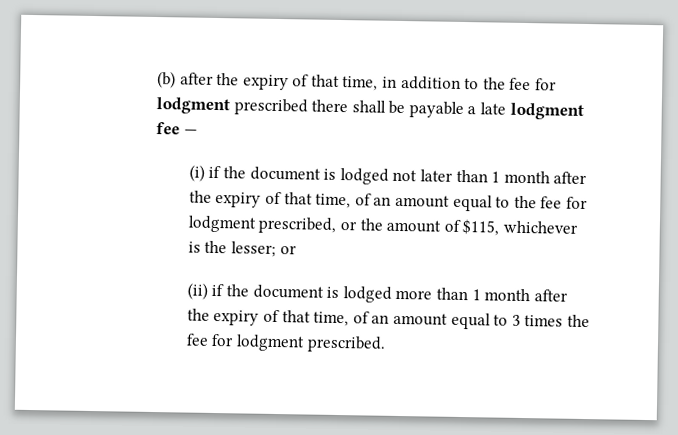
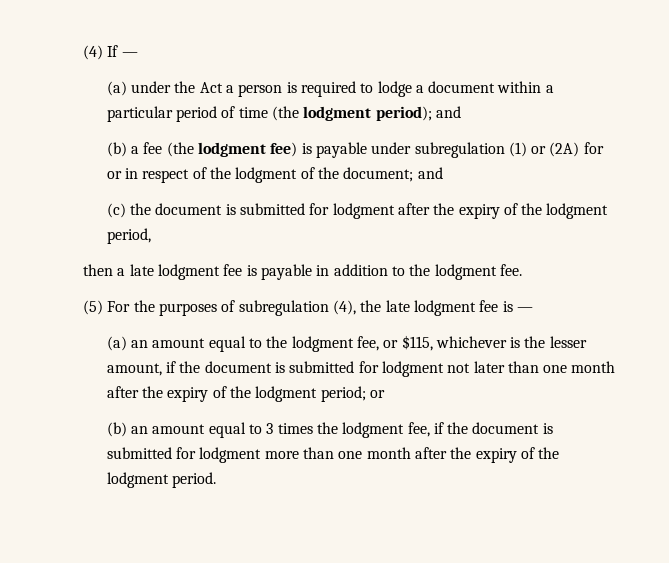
- (b) after the expiry of that time, in addition to the fee for lodgment prescribed there shall be payable a late lodgment fee —
- (i) if the document is lodged not later than 1 month after the expiry of that time, of an amount equal to the fee for lodgment prescribed, or the amount of $115, whichever is the lesser; or
- (ii) if the document is lodged more than 1 month after the expiry of that time, of an amount equal to 3 times the fee for lodgment prescribed.
+ (4) If —
+ (a) under the Act a person is required to lodge a document within a particular period of time (the lodgment period); and
+ (b) a fee (the lodgment fee) is payable under subregulation (1) or (2A) for or in respect of the lodgment of the document; and
+ (c) the document is submitted for lodgment after the expiry of the lodgment period,
+ then a late lodgment fee is payable in addition to the lodgment fee.
+ (5) For the purposes of subregulation (4), the late lodgment fee is —
+ (a) an amount equal to the lodgment fee, or $115, whichever is the lesser amount, if the document is submitted for lodgment not later than one month after the expiry of the lodgment period; or
+ (b) an amount equal to 3 times the lodgment fee, if the document is submitted for lodgment more than one month after the expiry of the lodgment period.

